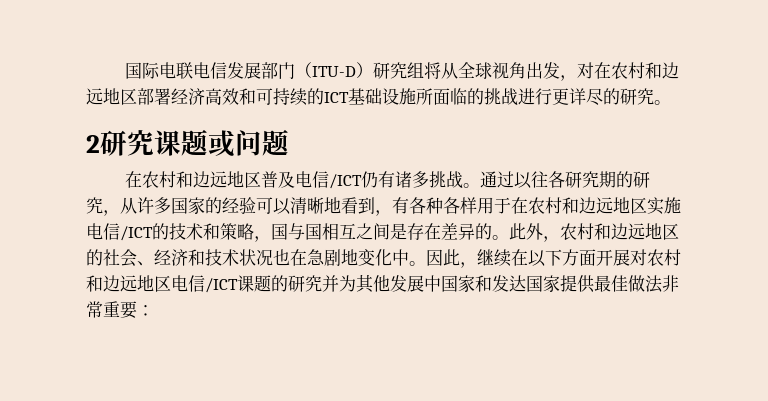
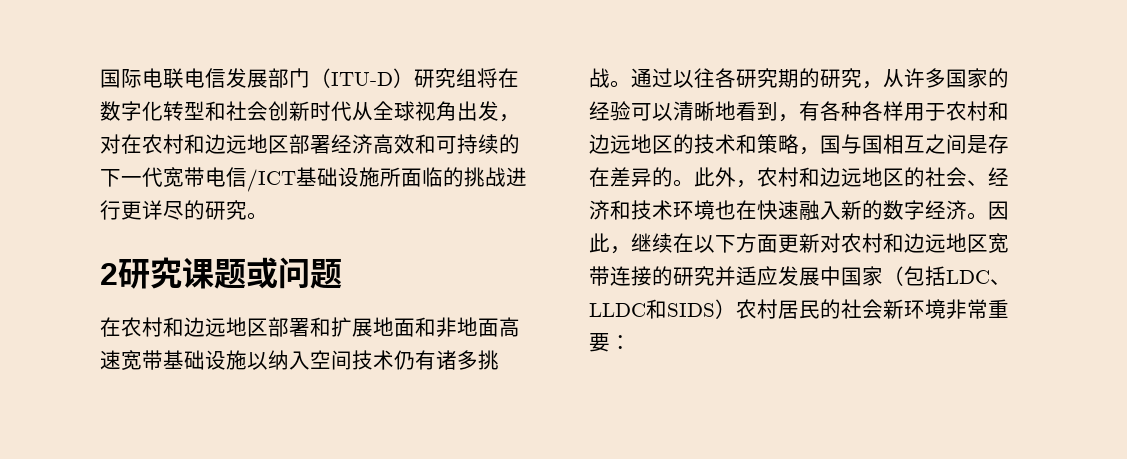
- 国际电联电信发展部门（ITU-D）研究组将从全球视角出发，对在农村和边远地区部署经济高效和可持续的ICT基础设施所面临的挑战进行更详尽的研究。
+ 国际电联电信发展部门（ITU-D）研究组将在数字化转型和社会创新时代从全球视角出发，对在农村和边远地区部署经济高效和可持续的下一代宽带电信/ICT基础设施所面临的挑战进行更详尽的研究。
- 在农村和边远地区普及电信/ICT仍有诸多挑战。
+ 在农村和边远地区部署和扩展地面和非地面高速宽带基础设施以纳入空间技术仍有诸多挑战。
- 通过以往各研究期的研究，从许多国家的经验可以清晰地看到，有各种各样用于在农村和边远地区实施电信/ICT的技术和策略，国与国相互之间是存在差异的。
+ 通过以往各研究期的研究，从许多国家的经验可以清晰地看到，有各种各样用于农村和边远地区的技术和策略，国与国相互之间是存在差异的。
- 此外，农村和边远地区的社会、经济和技术状况也在急剧地变化中。
+ 此外，农村和边远地区的社会、经济和技术环境也在快速融入新的数字经济。
- 因此，继续在以下方面开展对农村和边远地区电信/ICT课题的研究并为其他发展中国家和发达国家提供最佳做法非常重要：
+ 因此，继续在以下方面更新对农村和边远地区宽带连接的研究并适应发展中国家（包括LDC、LLDC和SIDS）农村居民的社会新环境非常重要：

